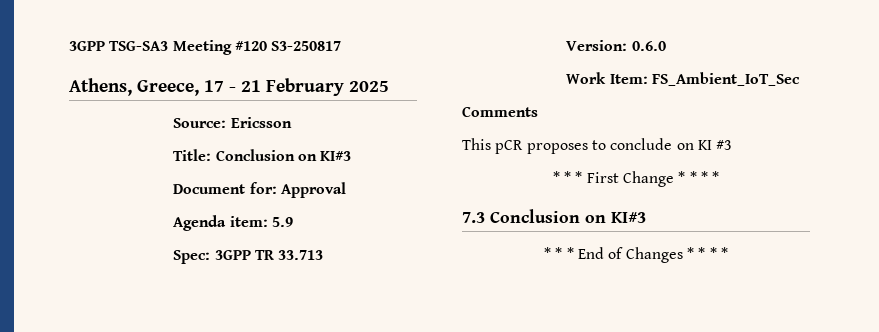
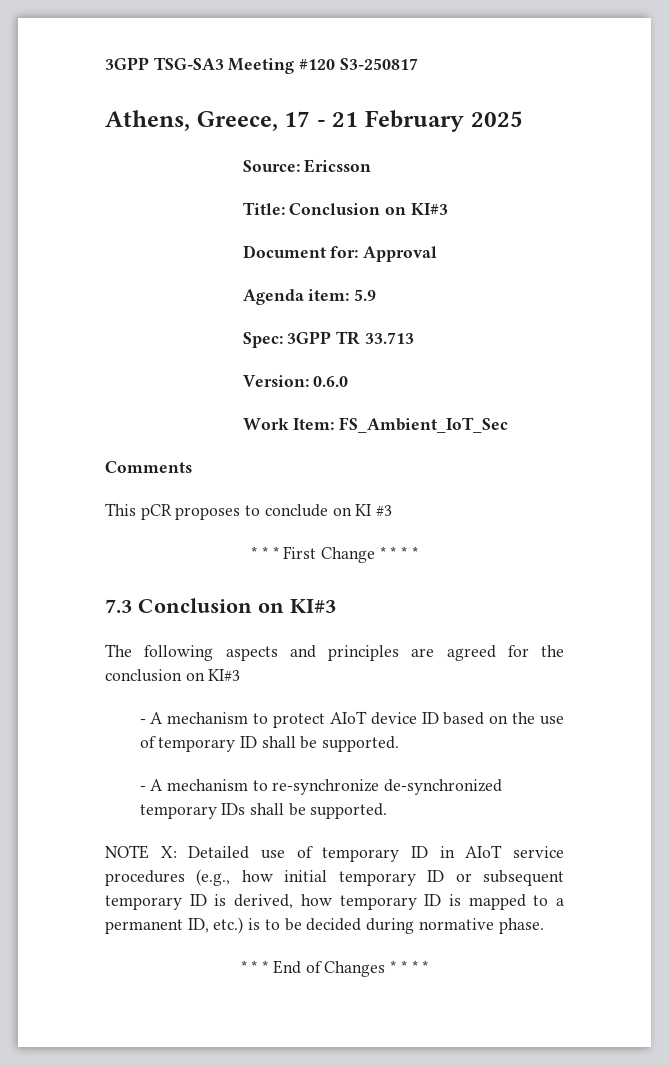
+ The following aspects and principles are agreed for the conclusion on KI#3
+ - A mechanism to protect AIoT device ID based on the use of temporary ID shall be supported.
+ - A mechanism to re-synchronize de-synchronized temporary IDs shall be supported.
+ NOTE X: Detailed use of temporary ID in AIoT service procedures (e.g., how initial temporary ID or subsequent temporary ID is derived, how temporary ID is mapped to a permanent ID, etc.) is to be decided during normative phase.

